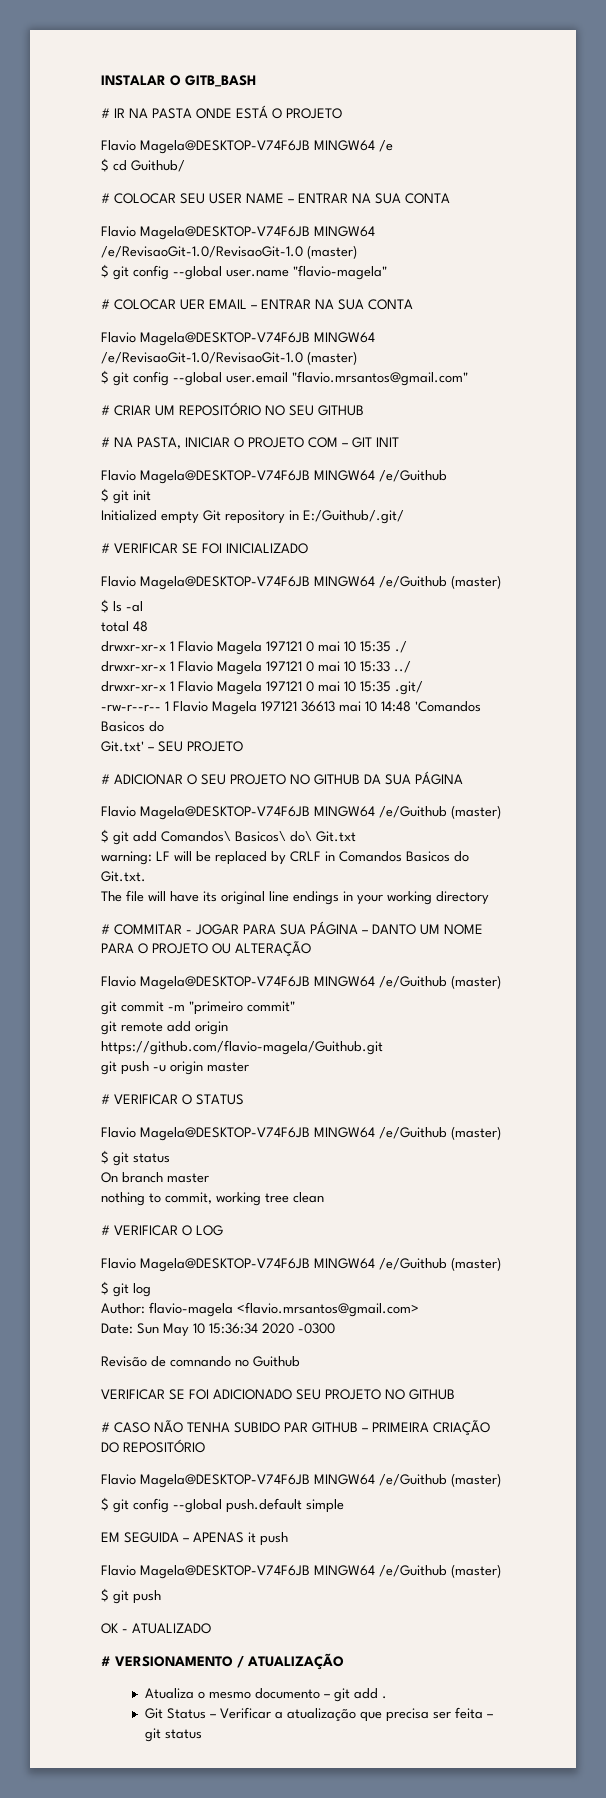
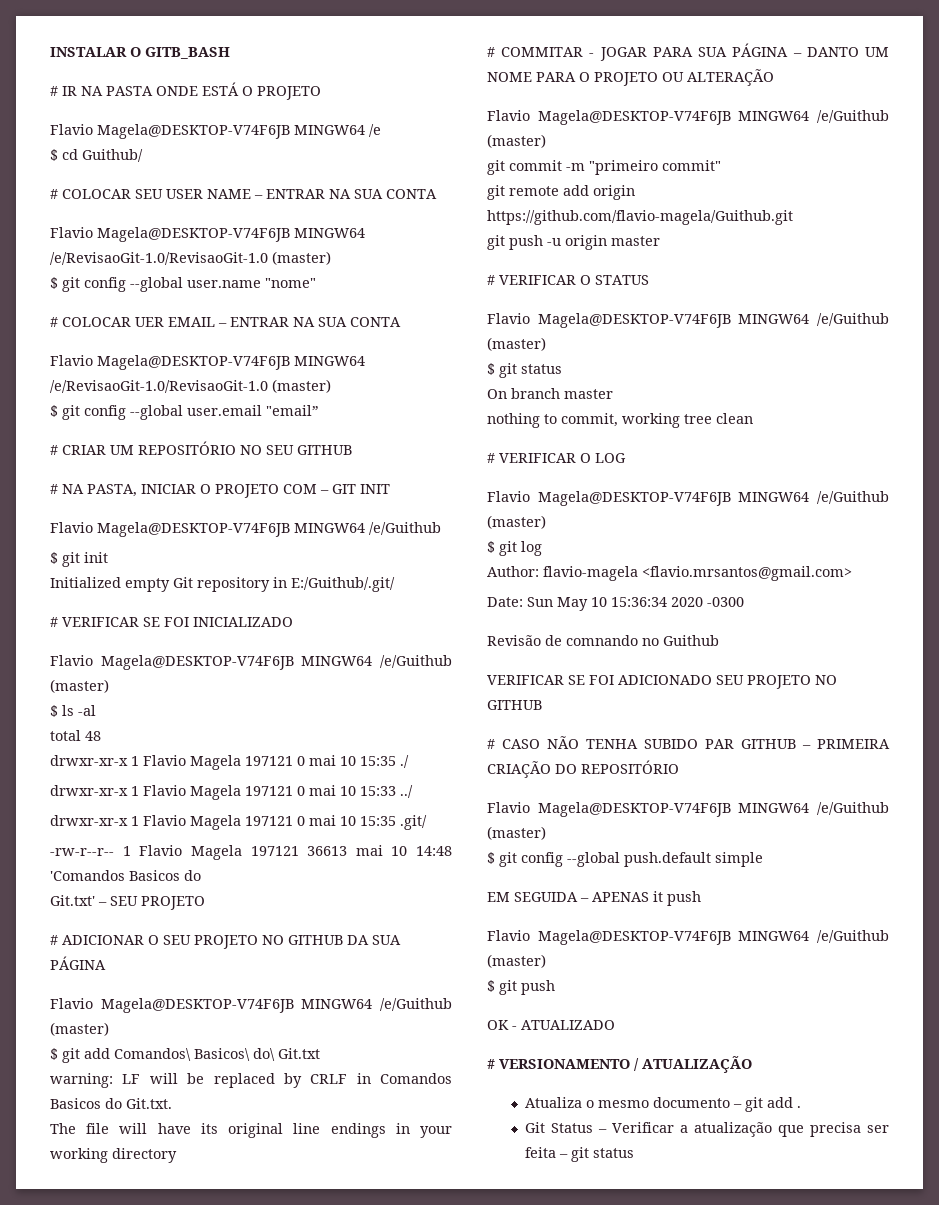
- $ git config --global user.name "flavio-magela"
+ $ git config --global user.name "nome"
- $ git config --global user.email "flavio.mrsantos@gmail.com"
+ $ git config --global user.email "email”

